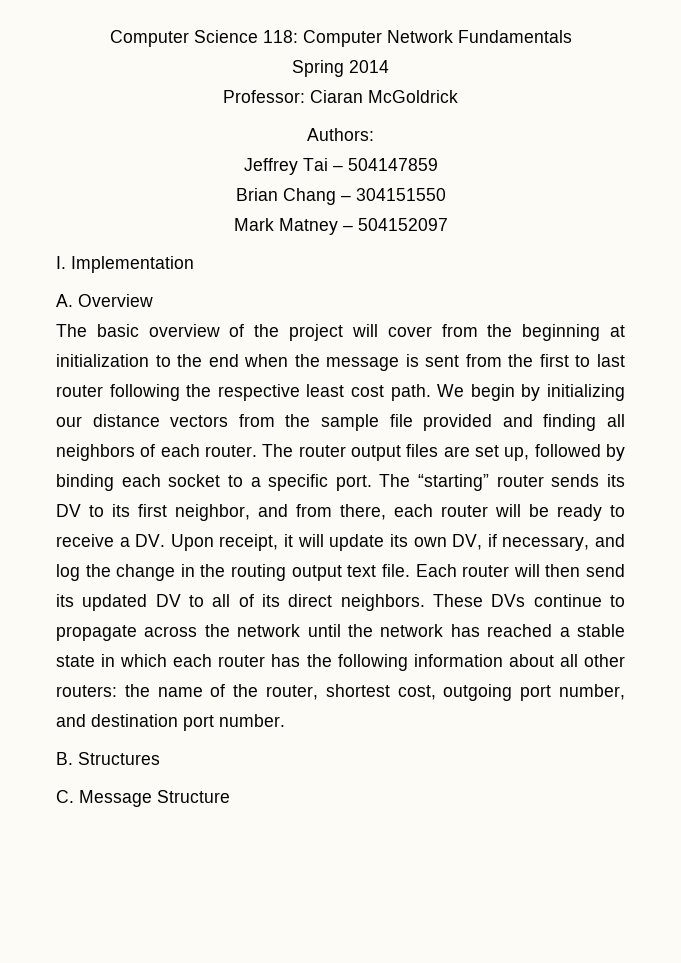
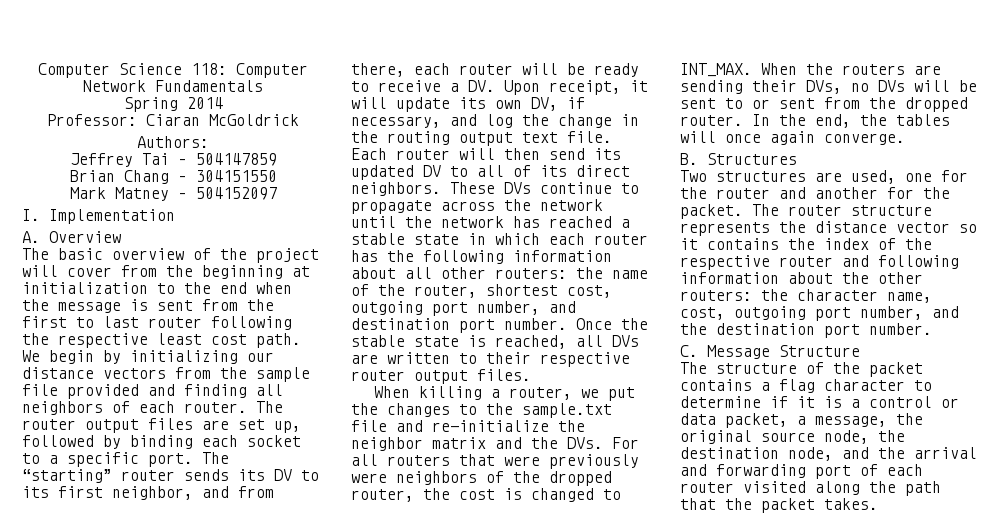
- These DVs continue to propagate across the network until the network has reached a stable state in which each router has the following information about all other routers: the name of the router, shortest cost, outgoing port number, and destination port number.
+ These DVs continue to propagate across the network until the network has reached a stable state in which each router has the following information about all other routers: the name of the router, shortest cost, outgoing port number, and destination port number. Once the stable state is reached, all DVs are written to their respective router output files.
+ When killing a router, we put the changes to the sample.txt file and re-initialize the neighbor matrix and the DVs. For all routers that were previously were neighbors of the dropped router, the cost is changed to INT_MAX. When the routers are sending their DVs, no DVs will be sent to or sent from the dropped router. In the end, the tables will once again converge.
  B. Structures
+ Two structures are used, one for the router and another for the packet. The router structure represents the distance vector so it contains the index of the respective router and following information about the other routers: the character name, cost, outgoing port number, and the destination port number.
  C. Message Structure
+ The structure of the packet contains a flag character to determine if it is a control or data packet, a message, the original source node, the destination node, and the arrival and forwarding port of each router visited along the path that the packet takes.

